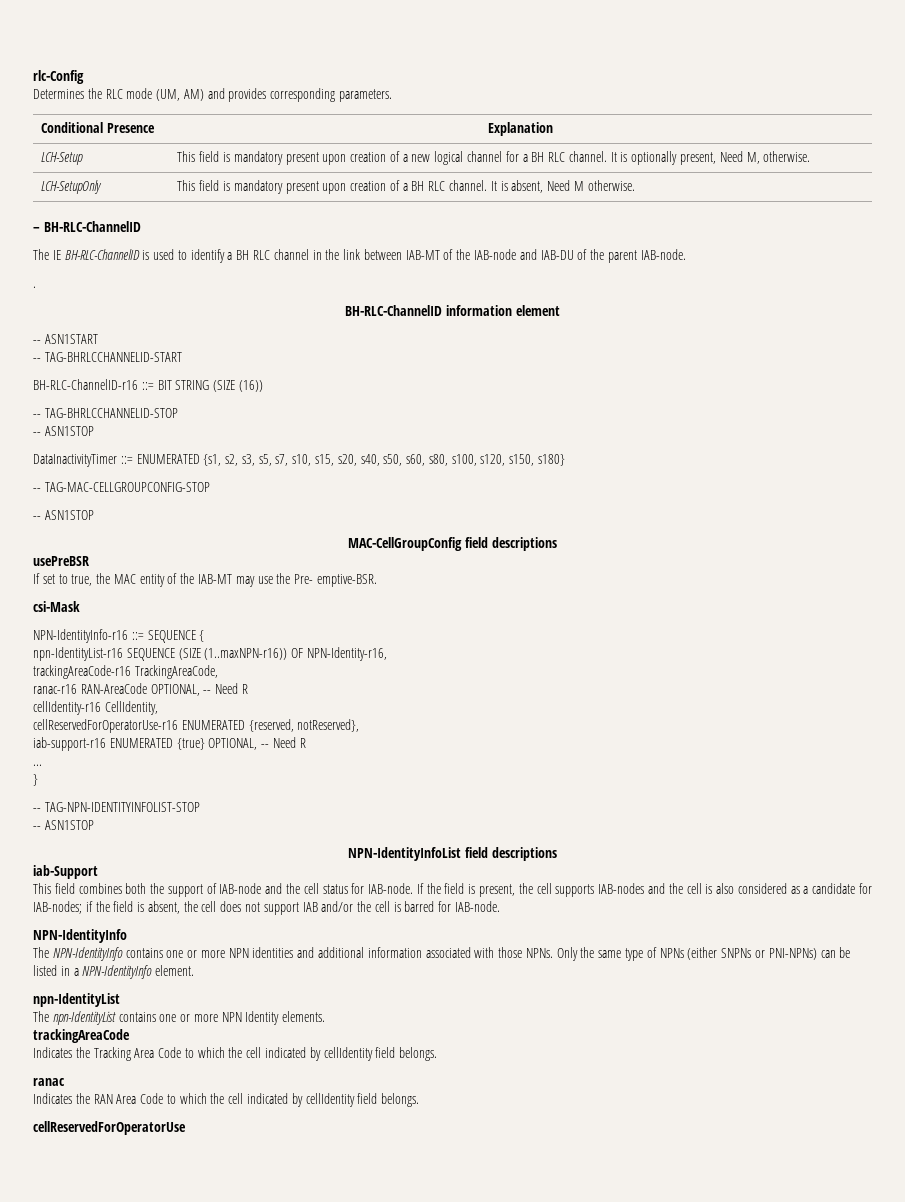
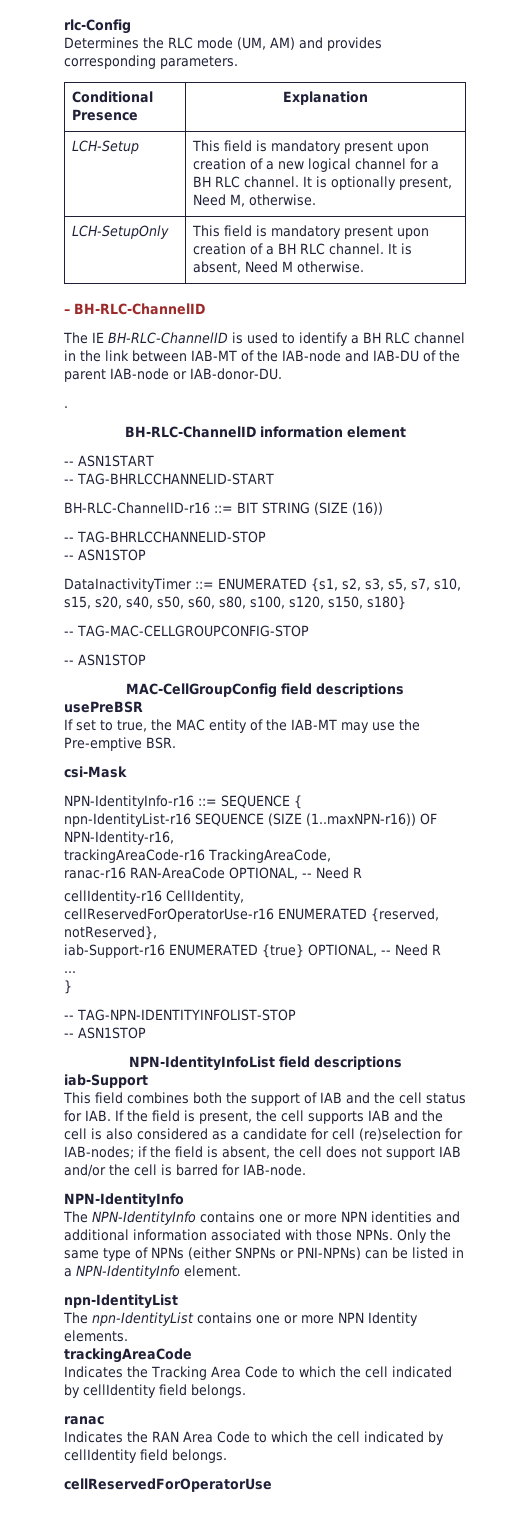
- The IE BH-RLC-ChannelID is used to identify a BH RLC channel in the link between IAB-MT of the IAB-node and IAB-DU of the parent IAB-node.
+ The IE BH-RLC-ChannelID is used to identify a BH RLC channel in the link between IAB-MT of the IAB-node and IAB-DU of the parent IAB-node or IAB-donor-DU.
- If set to true, the MAC entity of the IAB-MT may use the Pre- emptive-BSR.
+ If set to true, the MAC entity of the IAB-MT may use the Pre-emptive BSR.
- iab-support-r16 ENUMERATED {true} OPTIONAL, -- Need R
+ iab-Support-r16 ENUMERATED {true} OPTIONAL, -- Need R
- This field combines both the support of IAB-node and the cell status for IAB-node. If the field is present, the cell supports IAB-nodes and the cell is also considered as a candidate for IAB-nodes; if the field is absent, the cell does not support IAB and/or the cell is barred for IAB-node.
+ This field combines both the support of IAB and the cell status for IAB. If the field is present, the cell supports IAB and the cell is also considered as a candidate for cell (re)selection for IAB-nodes; if the field is absent, the cell does not support IAB and/or the cell is barred for IAB-node.

